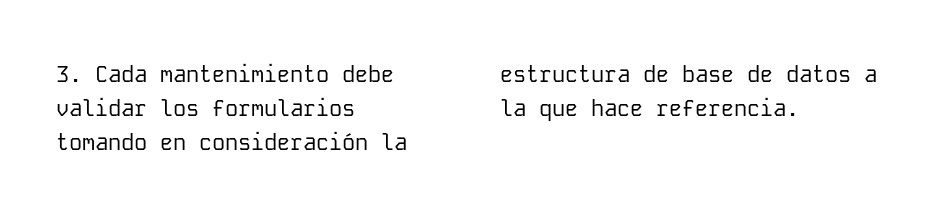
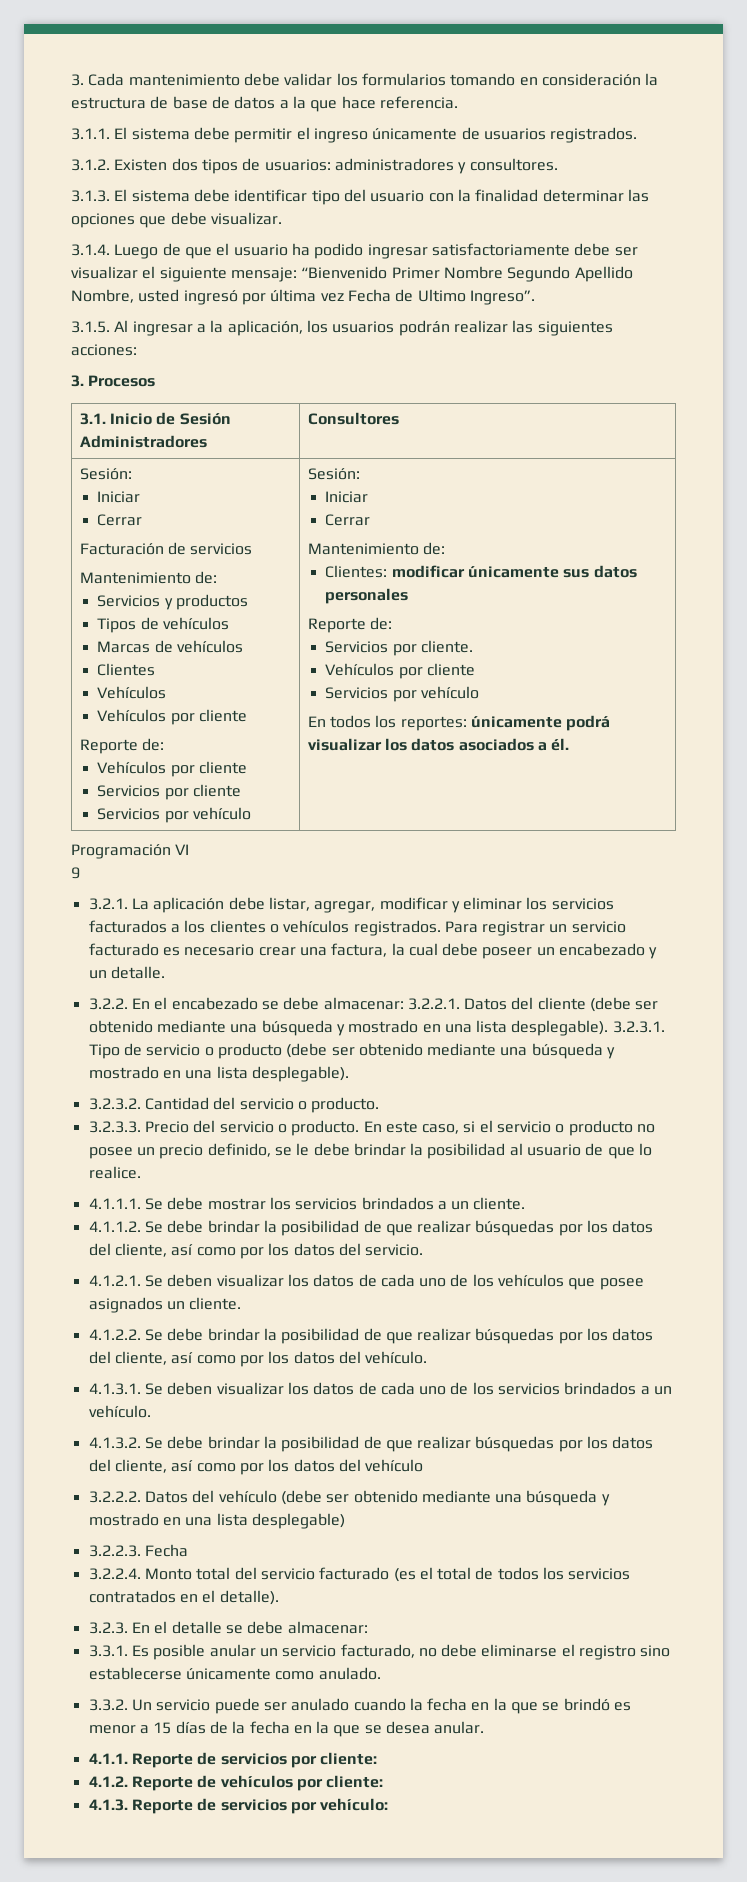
+ 3.1.1. El sistema debe permitir el ingreso únicamente de usuarios registrados.
+ 3.1.2. Existen dos tipos de usuarios: administradores y consultores.
+ 3.1.3. El sistema debe identificar tipo del usuario con la finalidad determinar las opciones que debe visualizar.
+ 3.1.4. Luego de que el usuario ha podido ingresar satisfactoriamente debe ser visualizar el siguiente mensaje: “Bienvenido Primer Nombre Segundo Apellido Nombre, usted ingresó por última vez Fecha de Ultimo Ingreso”.
+ 3.1.5. Al ingresar a la aplicación, los usuarios podrán realizar las siguientes acciones:
+ 3. Procesos
+ 3.1. Inicio de Sesión Administradores | Consultores
+ Sesión:
+ Iniciar
+ Cerrar
+ Facturación de servicios
+ Mantenimiento de:
+ Servicios y productos
+ Tipos de vehículos
+ Marcas de vehículos
+ Clientes
+ Vehículos
+ Vehículos por cliente
+ Reporte de:
+ Vehículos por cliente
+ Servicios por cliente
+ Servicios por vehículo | Sesión:
+ Iniciar
+ Cerrar
+ Mantenimiento de:
+ Clientes: modificar únicamente sus datos personales
+ Reporte de:
+ Servicios por cliente.
+ Vehículos por cliente
+ Servicios por vehículo
+ En todos los reportes: únicamente podrá visualizar los datos asociados a él.
+ Programación VI
+ 9
+ 3.2.1. La aplicación debe listar, agregar, modificar y eliminar los servicios facturados a los clientes o vehículos registrados. Para registrar un servicio facturado es necesario crear una factura, la cual debe poseer un encabezado y un detalle.
+ 3.2.2. En el encabezado se debe almacenar: 3.2.2.1. Datos del cliente (debe ser obtenido mediante una búsqueda y mostrado en una lista desplegable). 3.2.3.1. Tipo de servicio o producto (debe ser obtenido mediante una búsqueda y mostrado en una lista desplegable).
+ 3.2.3.2. Cantidad del servicio o producto.
+ 3.2.3.3. Precio del servicio o producto. En este caso, si el servicio o producto no posee un precio definido, se le debe brindar la posibilidad al usuario de que lo realice.
+ 4.1.1.1. Se debe mostrar los servicios brindados a un cliente.
+ 4.1.1.2. Se debe brindar la posibilidad de que realizar búsquedas por los datos del cliente, así como por los datos del servicio.
+ 4.1.2.1. Se deben visualizar los datos de cada uno de los vehículos que posee asignados un cliente.
+ 4.1.2.2. Se debe brindar la posibilidad de que realizar búsquedas por los datos del cliente, así como por los datos del vehículo.
+ 4.1.3.1. Se deben visualizar los datos de cada uno de los servicios brindados a un vehículo.
+ 4.1.3.2. Se debe brindar la posibilidad de que realizar búsquedas por los datos del cliente, así como por los datos del vehículo
+ 3.2.2.2. Datos del vehículo (debe ser obtenido mediante una búsqueda y mostrado en una lista desplegable)
+ 3.2.2.3. Fecha
+ 3.2.2.4. Monto total del servicio facturado (es el total de todos los servicios contratados en el detalle).
+ 3.2.3. En el detalle se debe almacenar:
+ 3.3.1. Es posible anular un servicio facturado, no debe eliminarse el registro sino establecerse únicamente como anulado.
+ 3.3.2. Un servicio puede ser anulado cuando la fecha en la que se brindó es menor a 15 días de la fecha en la que se desea anular.
+ 4.1.1. Reporte de servicios por cliente:
+ 4.1.2. Reporte de vehículos por cliente:
+ 4.1.3. Reporte de servicios por vehículo:

